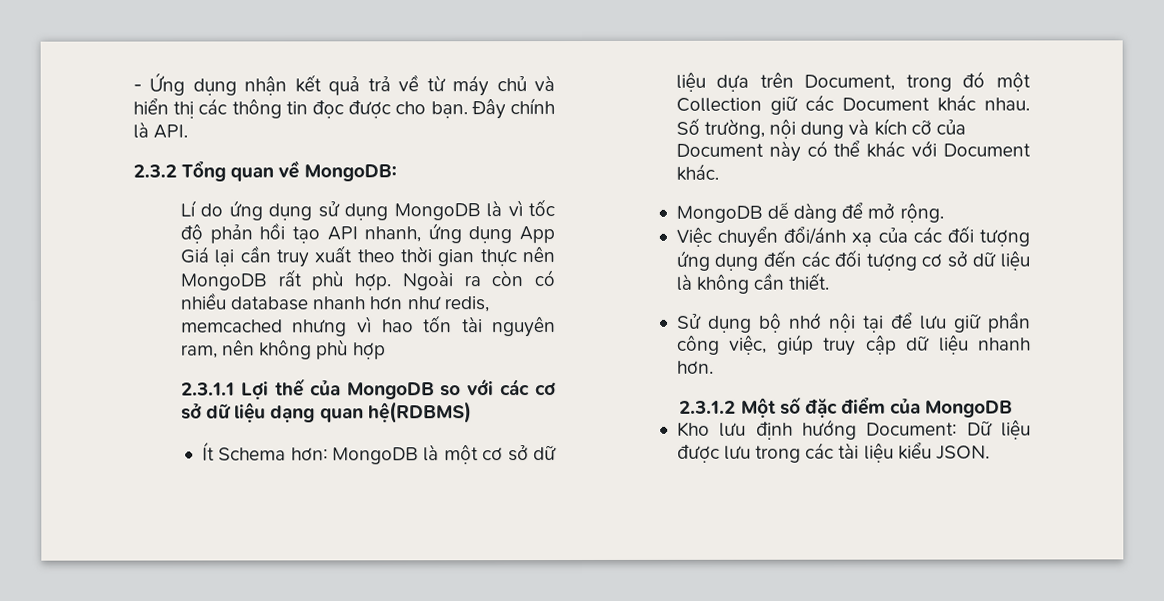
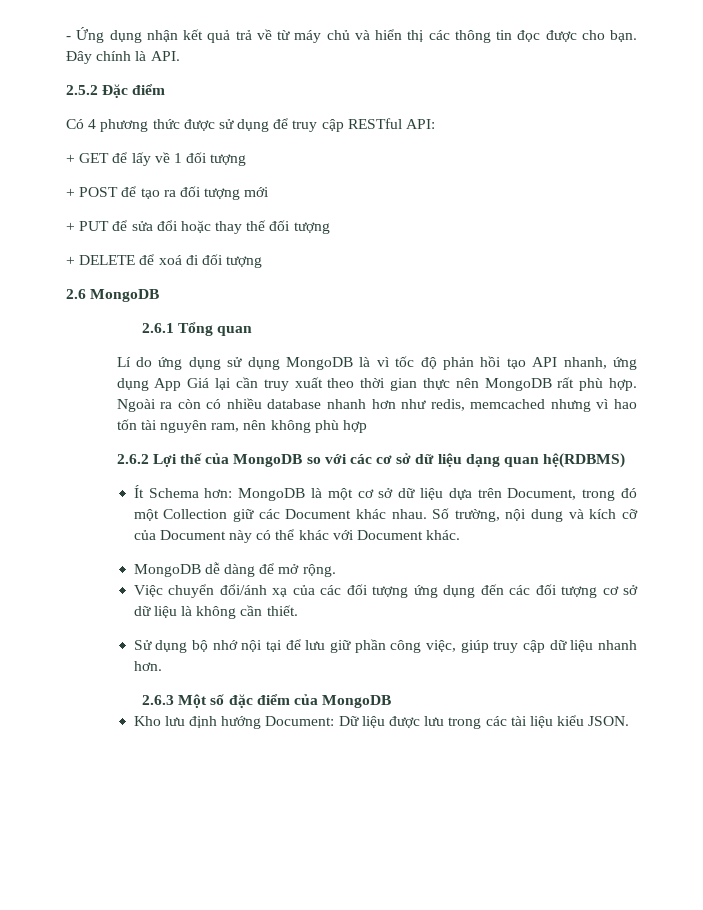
- 2.3.2 Tổng quan về MongoDB:
+ 2.5.2 Đặc điểm
+ Có 4 phương thức được sử dụng để truy cập RESTful API:
+ + GET để lấy về 1 đối tượng
+ + POST để tạo ra đối tượng mới
+ + PUT để sửa đổi hoặc thay thế đối tượng
+ + DELETE để xoá đi đối tượng
+ 2.6 MongoDB
+ 2.6.1 Tổng quan
- 2.3.1.1 Lợi thế của MongoDB so với các cơ sở dữ liệu dạng quan hệ(RDBMS)
+ 2.6.2 Lợi thế của MongoDB so với các cơ sở dữ liệu dạng quan hệ(RDBMS)
- 2.3.1.2 Một số đặc điểm của MongoDB
+ 2.6.3 Một số đặc điểm của MongoDB

